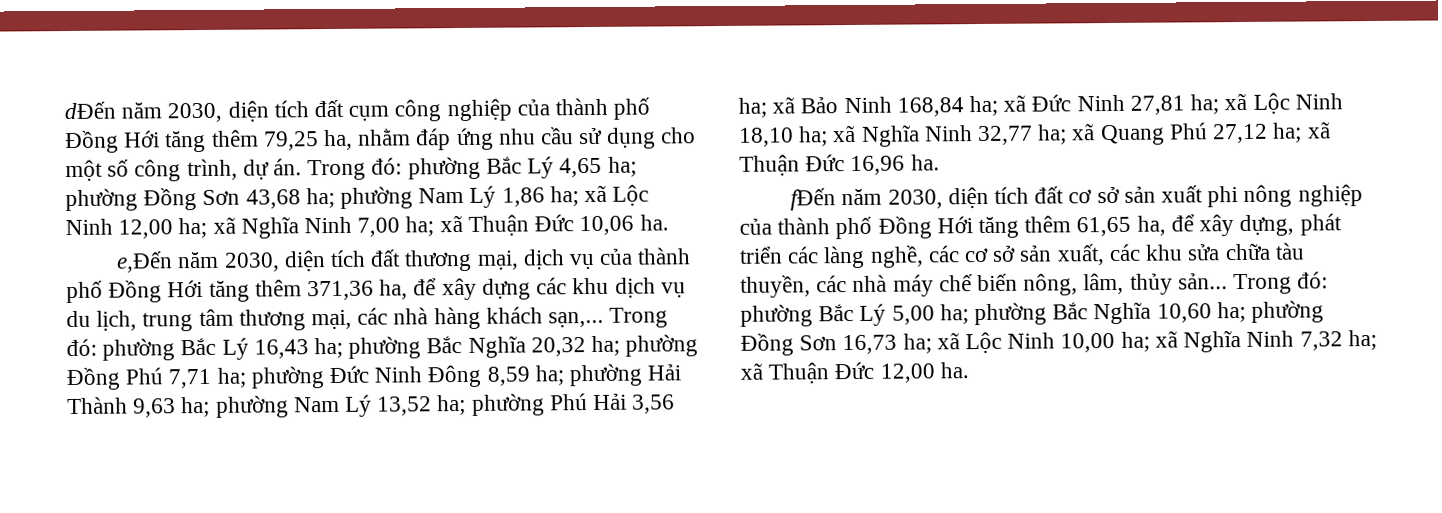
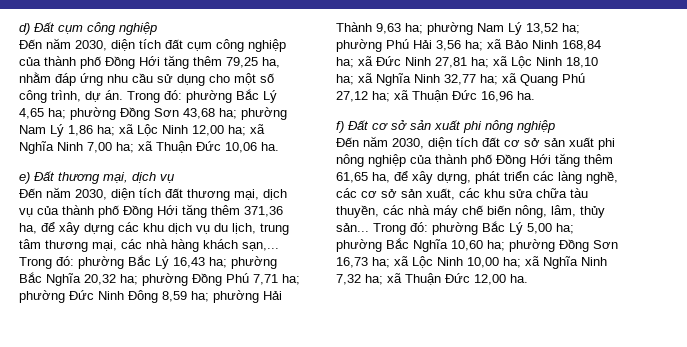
- dĐến năm 2030, diện tích đất cụm công nghiệp của thành phố Đồng Hới tăng thêm 79,25 ha, nhằm đáp ứng nhu cầu sử dụng cho một số công trình, dự án.
+ d) Đất cụm công nghiệp
+ Đến năm 2030, diện tích đất cụm công nghiệp của thành phố Đồng Hới tăng thêm 79,25 ha, nhằm đáp ứng nhu cầu sử dụng cho một số công trình, dự án.
- e,Đến năm 2030, diện tích đất thương mại, dịch vụ của thành phố Đồng Hới tăng thêm 371,36 ha, để xây dựng các khu dịch vụ du lịch, trung tâm thương mại, các nhà hàng khách sạn,...
+ e) Đất thương mại, dịch vụ
+ Đến năm 2030, diện tích đất thương mại, dịch vụ của thành phố Đồng Hới tăng thêm 371,36 ha, để xây dựng các khu dịch vụ du lịch, trung tâm thương mại, các nhà hàng khách sạn,...
- fĐến năm 2030, diện tích đất cơ sở sản xuất phi nông nghiệp của thành phố Đồng Hới tăng thêm 61,65 ha, để xây dựng, phát triển các làng nghề, các cơ sở sản xuất, các khu sửa chữa tàu thuyền, các nhà máy chế biến nông, lâm, thủy sản...
+ f) Đất cơ sở sản xuất phi nông nghiệp
+ Đến năm 2030, diện tích đất cơ sở sản xuất phi nông nghiệp của thành phố Đồng Hới tăng thêm 61,65 ha, để xây dựng, phát triển các làng nghề, các cơ sở sản xuất, các khu sửa chữa tàu thuyền, các nhà máy chế biến nông, lâm, thủy sản...

